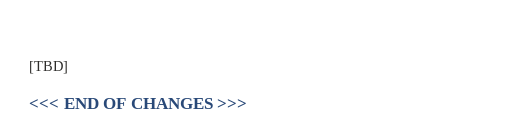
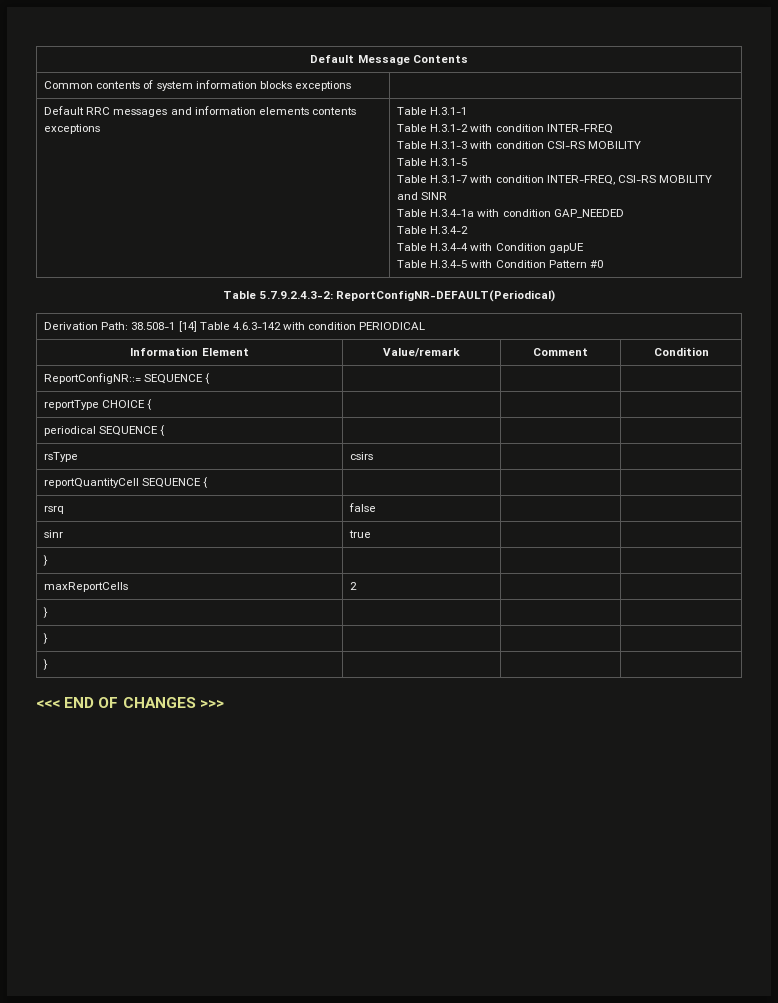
- [TBD]
+ Default Message Contents
+ Common contents of system information blocks exceptions |
+ Default RRC messages and information elements contents exceptions | Table H.3.1-1
+ Table H.3.1-2 with condition INTER-FREQ
+ Table H.3.1-3 with condition CSI-RS MOBILITY
+ Table H.3.1-5
+ Table H.3.1-7 with condition INTER-FREQ, CSI-RS MOBILITY and SINR
+ Table H.3.4-1a with condition GAP_NEEDED
+ Table H.3.4-2
+ Table H.3.4-4 with Condition gapUE
+ Table H.3.4-5 with Condition Pattern #0
+ Table 5.7.9.2.4.3-2: ReportConfigNR-DEFAULT(Periodical)
+ Derivation Path: 38.508-1 [14] Table 4.6.3-142 with condition PERIODICAL
+ Information Element | Value/remark | Comment | Condition
+ ReportConfigNR::= SEQUENCE { | | |
+ reportType CHOICE { | | |
+ periodical SEQUENCE { | | |
+ rsType | csirs | |
+ reportQuantityCell SEQUENCE { | | |
+ rsrq | false | |
+ sinr | true | |
+ } | | |
+ maxReportCells | 2 | |
+ } | | |
+ } | | |
+ } | | |

